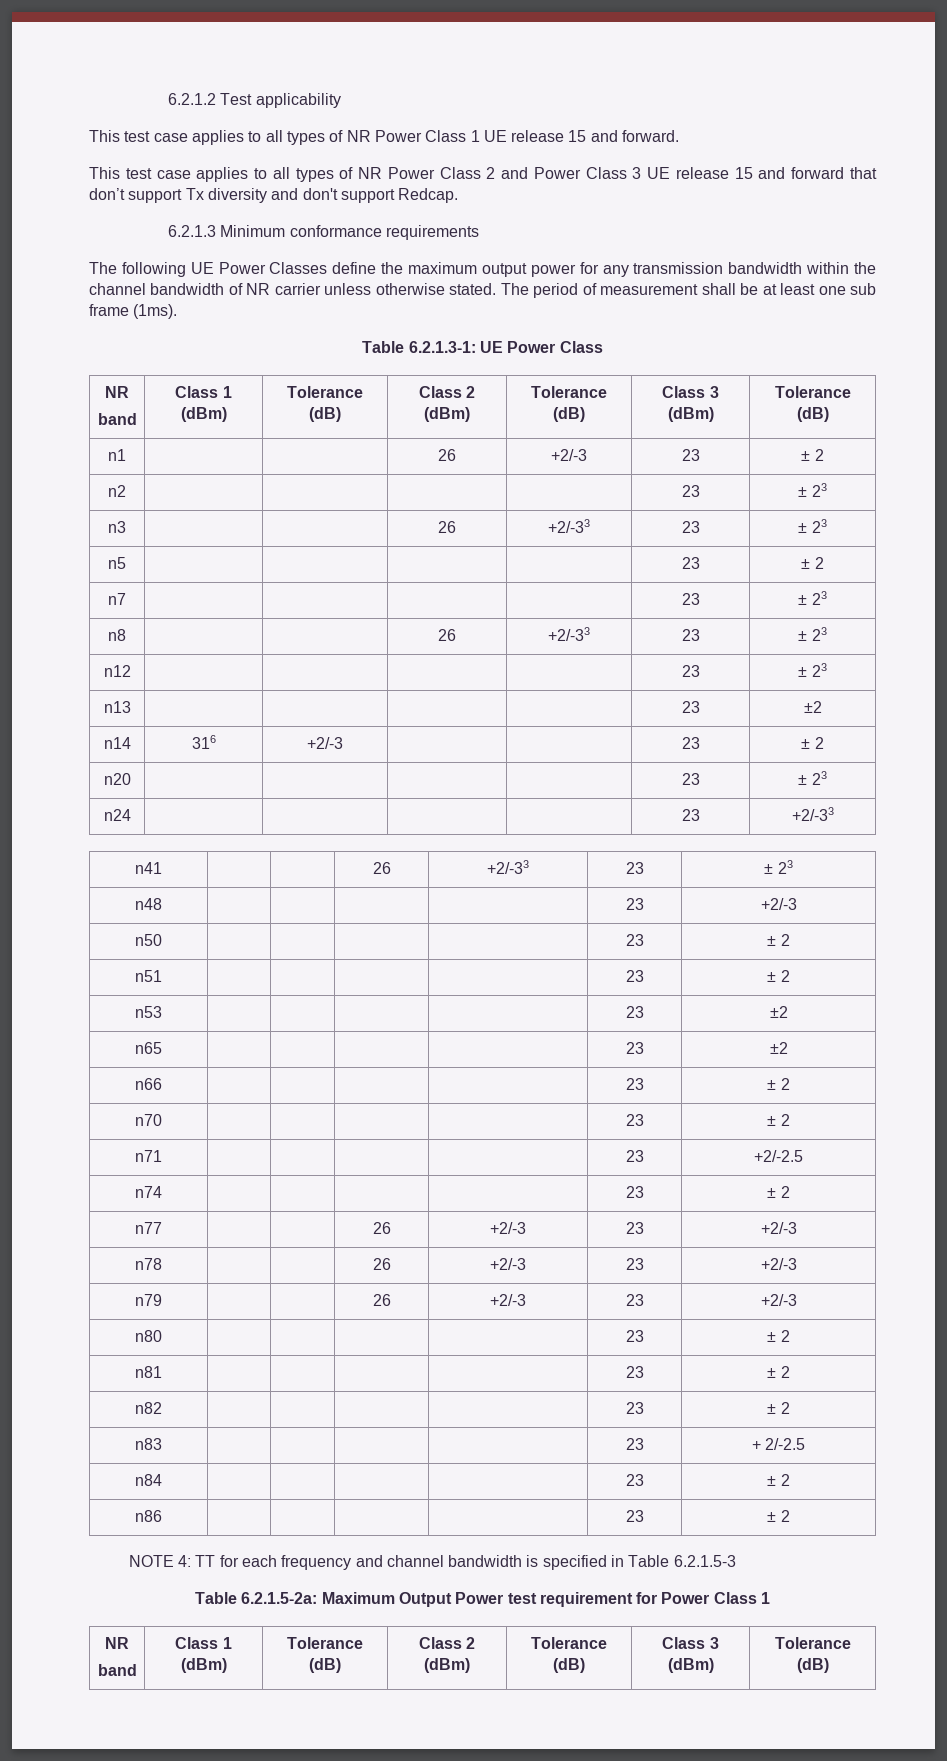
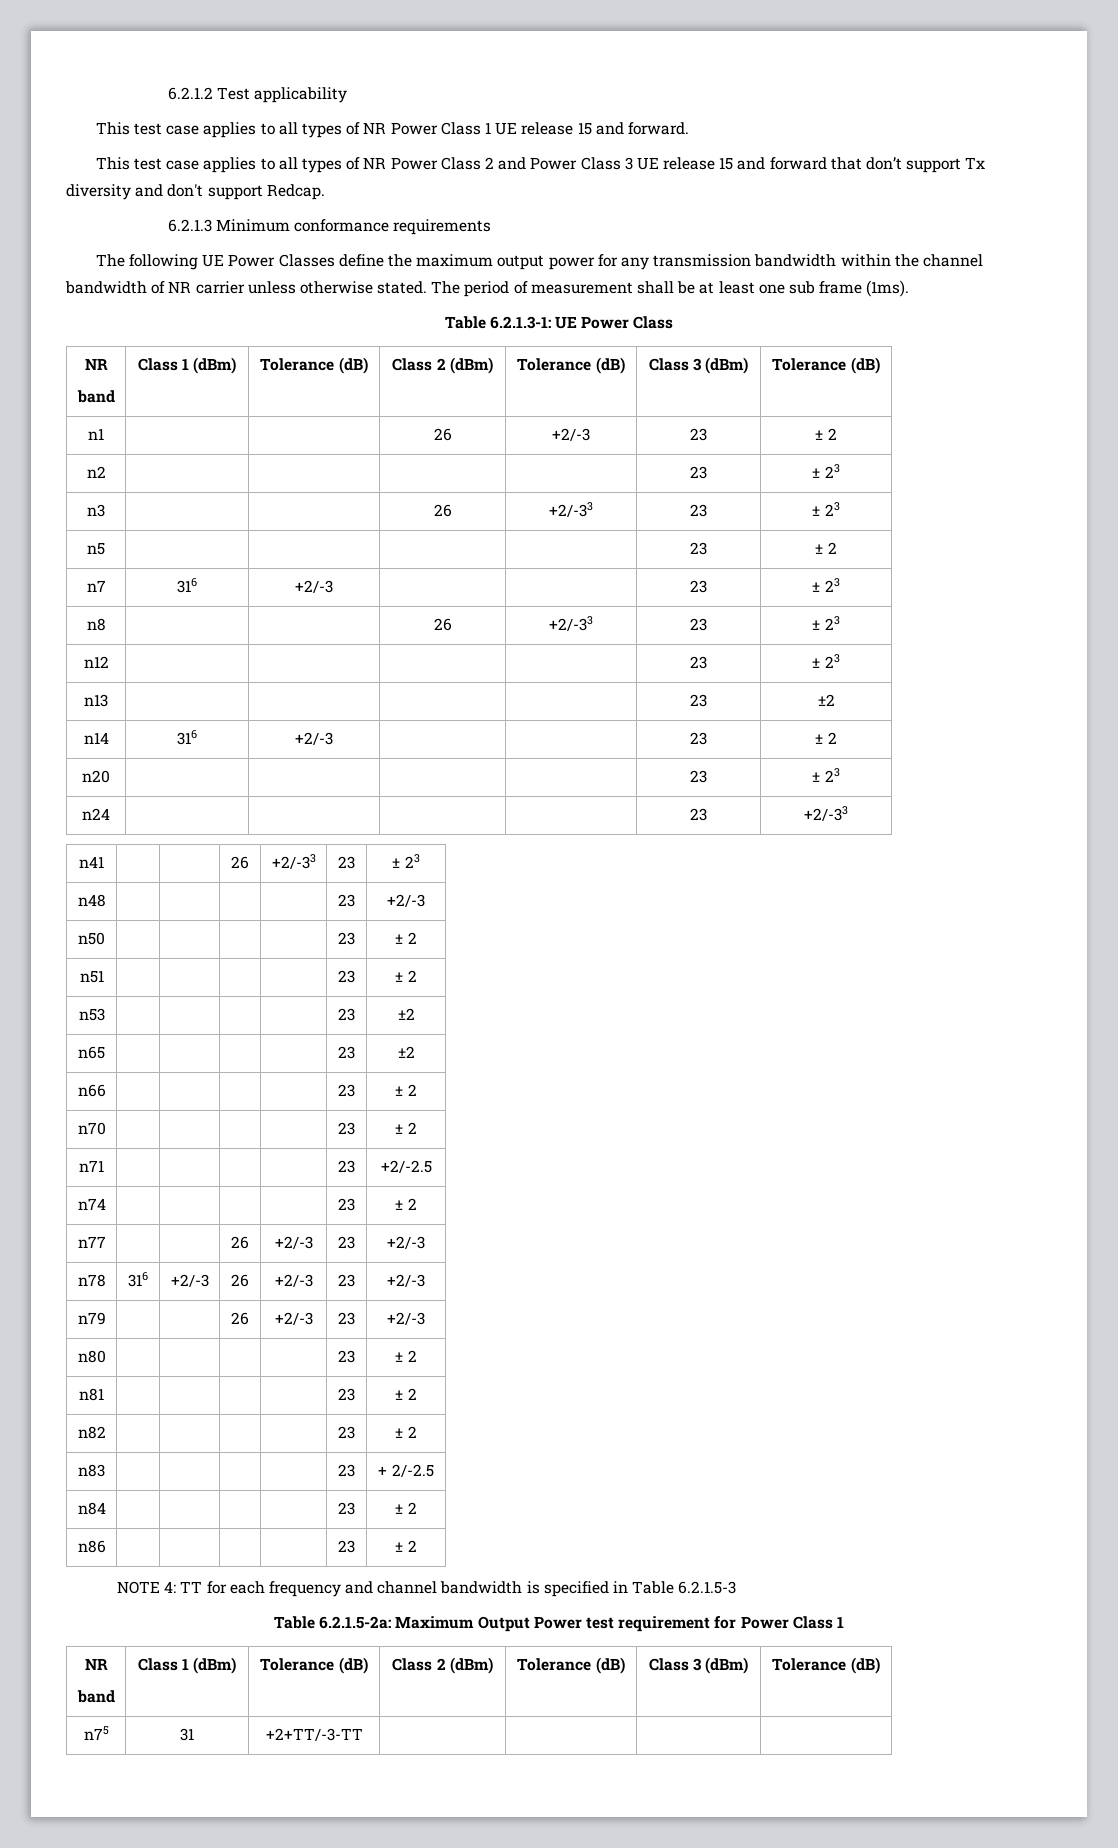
- n7 | | | | | 23 | ± 23
+ n7 | 316 | +2/-3 | | | 23 | ± 23
- n78 | | | 26 | +2/-3 | 23 | +2/-3
+ n78 | 316 | +2/-3 | 26 | +2/-3 | 23 | +2/-3
+ n75 | 31 | +2+TT/-3-TT | | | |

